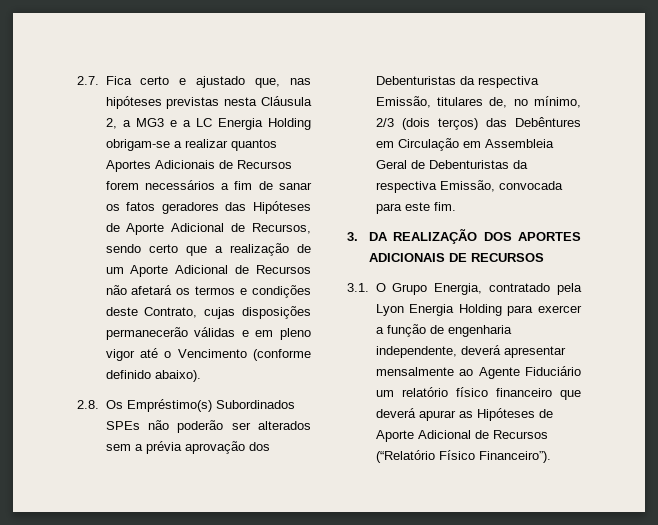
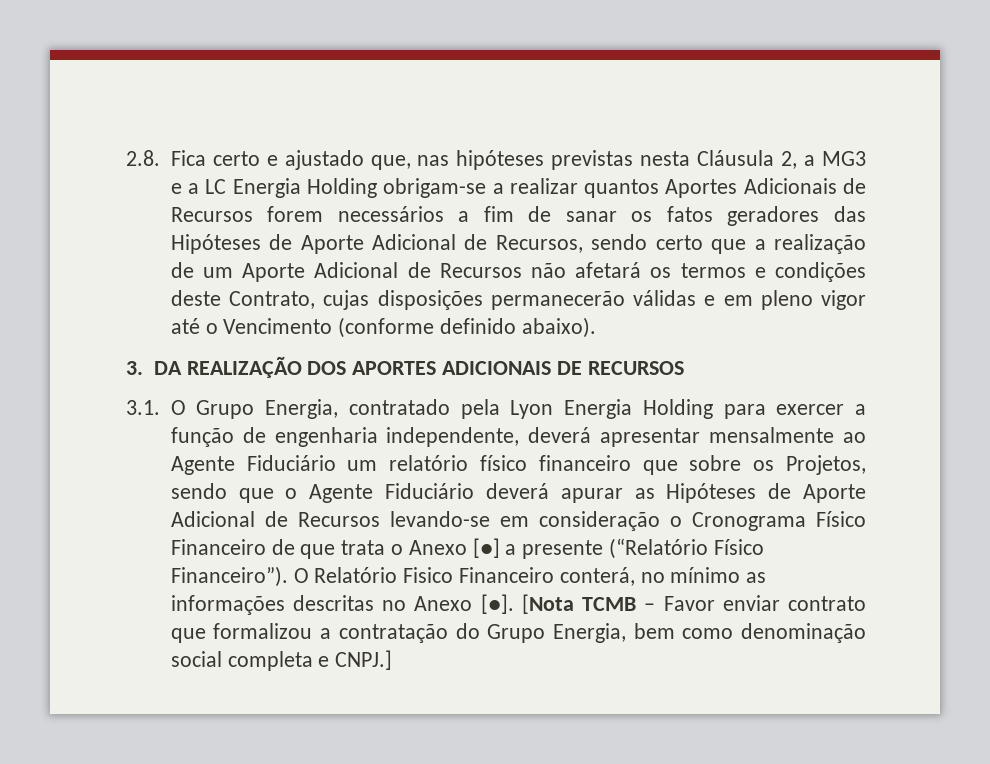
- 2.7. Fica certo e ajustado que, nas hipóteses previstas nesta Cláusula 2, a MG3 e a LC Energia Holding obrigam-se a realizar quantos Aportes Adicionais de Recursos forem necessários a fim de sanar os fatos geradores das Hipóteses de Aporte Adicional de Recursos, sendo certo que a realização de um Aporte Adicional de Recursos não afetará os termos e condições deste Contrato, cujas disposições permanecerão válidas e em pleno vigor até o Vencimento (conforme definido abaixo).
+ 2.8. Fica certo e ajustado que, nas hipóteses previstas nesta Cláusula 2, a MG3 e a LC Energia Holding obrigam-se a realizar quantos Aportes Adicionais de Recursos forem necessários a fim de sanar os fatos geradores das Hipóteses de Aporte Adicional de Recursos, sendo certo que a realização de um Aporte Adicional de Recursos não afetará os termos e condições deste Contrato, cujas disposições permanecerão válidas e em pleno vigor até o Vencimento (conforme definido abaixo).
- 2.8. Os Empréstimo(s) Subordinados SPEs não poderão ser alterados sem a prévia aprovação dos Debenturistas da respectiva Emissão, titulares de, no mínimo, 2/3 (dois terços) das Debêntures em Circulação em Assembleia Geral de Debenturistas da respectiva Emissão, convocada para este fim.
- 3.1. O Grupo Energia, contratado pela Lyon Energia Holding para exercer a função de engenharia independente, deverá apresentar mensalmente ao Agente Fiduciário um relatório físico financeiro que deverá apurar as Hipóteses de Aporte Adicional de Recursos (“Relatório Físico Financeiro”).
+ 3.1. O Grupo Energia, contratado pela Lyon Energia Holding para exercer a função de engenharia independente, deverá apresentar mensalmente ao Agente Fiduciário um relatório físico financeiro que sobre os Projetos, sendo que o Agente Fiduciário deverá apurar as Hipóteses de Aporte Adicional de Recursos levando-se em consideração o Cronograma Físico Financeiro de que trata o Anexo [●] a presente (“Relatório Físico Financeiro”). O Relatório Fisico Financeiro conterá, no mínimo as informações descritas no Anexo [●]. [Nota TCMB – Favor enviar contrato que formalizou a contratação do Grupo Energia, bem como denominação social completa e CNPJ.]

